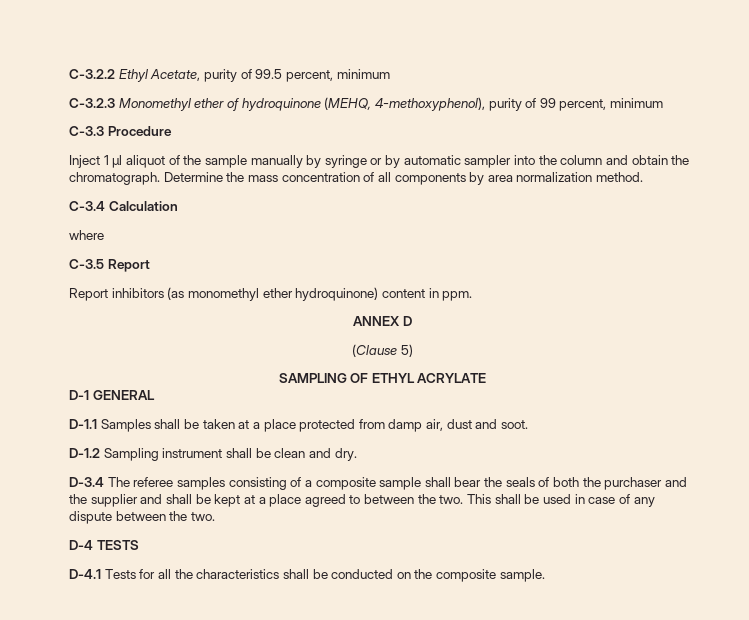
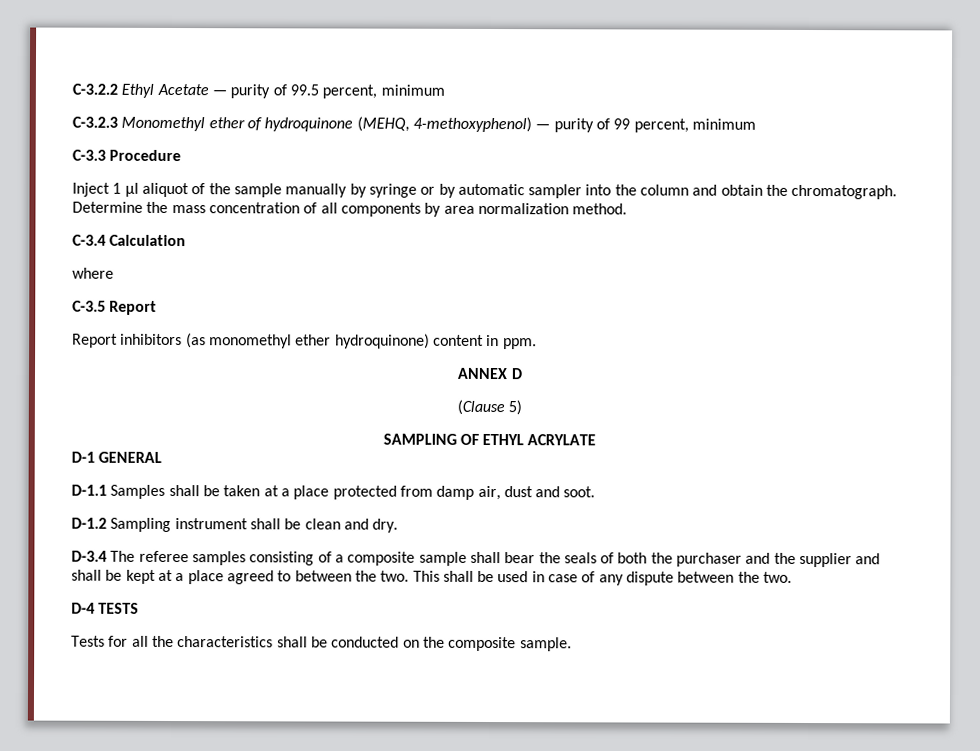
- C-3.2.2 Ethyl Acetate, purity of 99.5 percent, minimum
+ C-3.2.2 Ethyl Acetate — purity of 99.5 percent, minimum
- C-3.2.3 Monomethyl ether of hydroquinone (MEHQ, 4-methoxyphenol), purity of 99 percent, minimum
+ C-3.2.3 Monomethyl ether of hydroquinone (MEHQ, 4-methoxyphenol) — purity of 99 percent, minimum
- D-4.1 Tests for all the characteristics shall be conducted on the composite sample.
+ Tests for all the characteristics shall be conducted on the composite sample.

